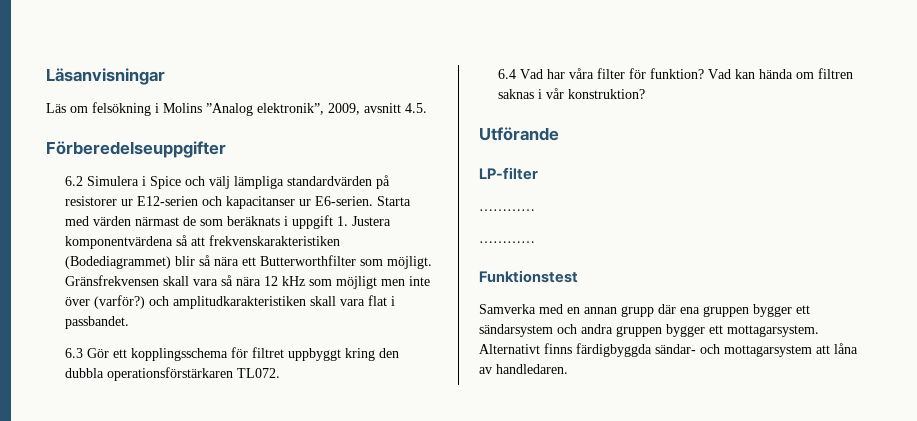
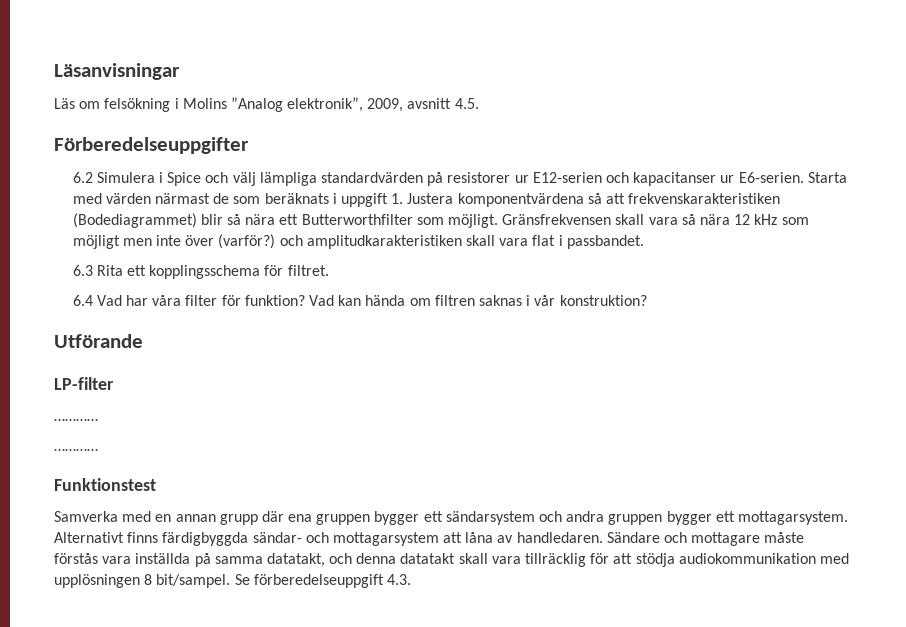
- 6.3 Gör ett kopplingsschema för filtret uppbyggt kring den dubbla operationsförstärkaren TL072.
+ 6.3 Rita ett kopplingsschema för filtret.
+ Sändare och mottagare måste förstås vara inställda på samma datatakt, och denna datatakt skall vara tillräcklig för att stödja audiokommunikation med upplösningen 8 bit/sampel. Se förberedelseuppgift 4.3.

